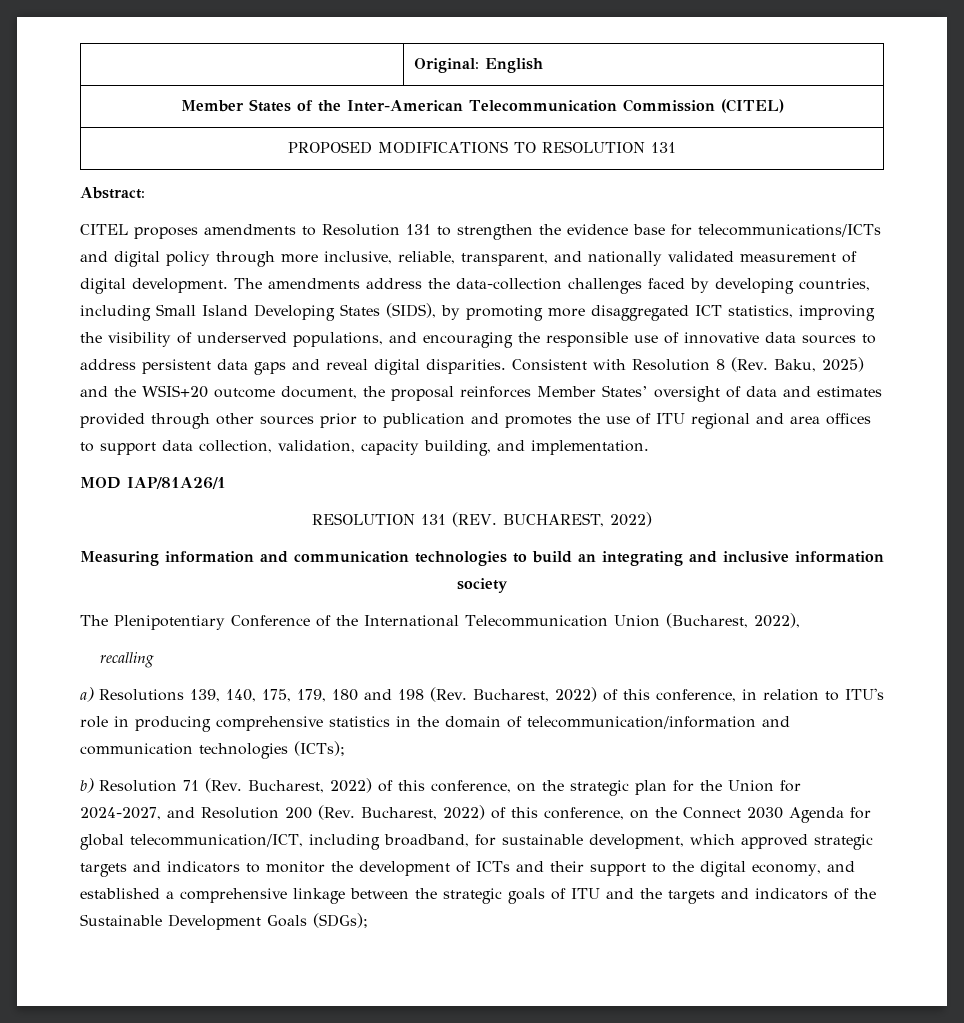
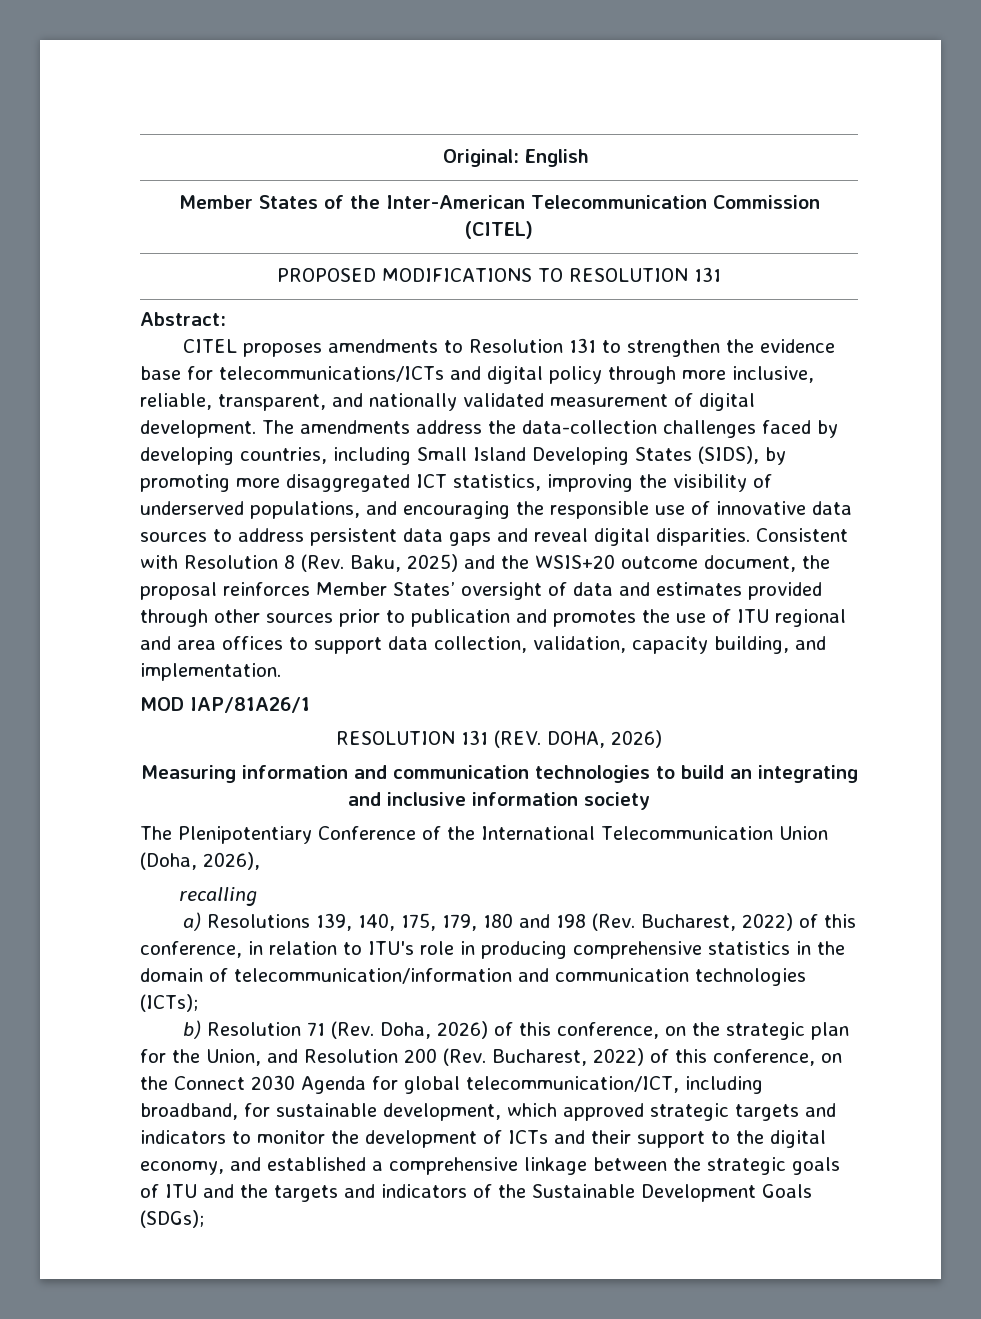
- RESOLUTION 131 (REV. BUCHAREST, 2022)
+ RESOLUTION 131 (REV. DOHA, 2026)
- The Plenipotentiary Conference of the International Telecommunication Union (Bucharest, 2022),
+ The Plenipotentiary Conference of the International Telecommunication Union (Doha, 2026),
- b) Resolution 71 (Rev. Bucharest, 2022) of this conference, on the strategic plan for the Union for 2024-2027, and Resolution 200 (Rev. Bucharest, 2022) of this conference, on the Connect 2030 Agenda for global telecommunication/ICT, including broadband, for sustainable development, which approved strategic targets and indicators to monitor the development of ICTs and their support to the digital economy, and established a comprehensive linkage between the strategic goals of ITU and the targets and indicators of the Sustainable Development Goals (SDGs);
+ b) Resolution 71 (Rev. Doha, 2026) of this conference, on the strategic plan for the Union, and Resolution 200 (Rev. Bucharest, 2022) of this conference, on the Connect 2030 Agenda for global telecommunication/ICT, including broadband, for sustainable development, which approved strategic targets and indicators to monitor the development of ICTs and their support to the digital economy, and established a comprehensive linkage between the strategic goals of ITU and the targets and indicators of the Sustainable Development Goals (SDGs);

